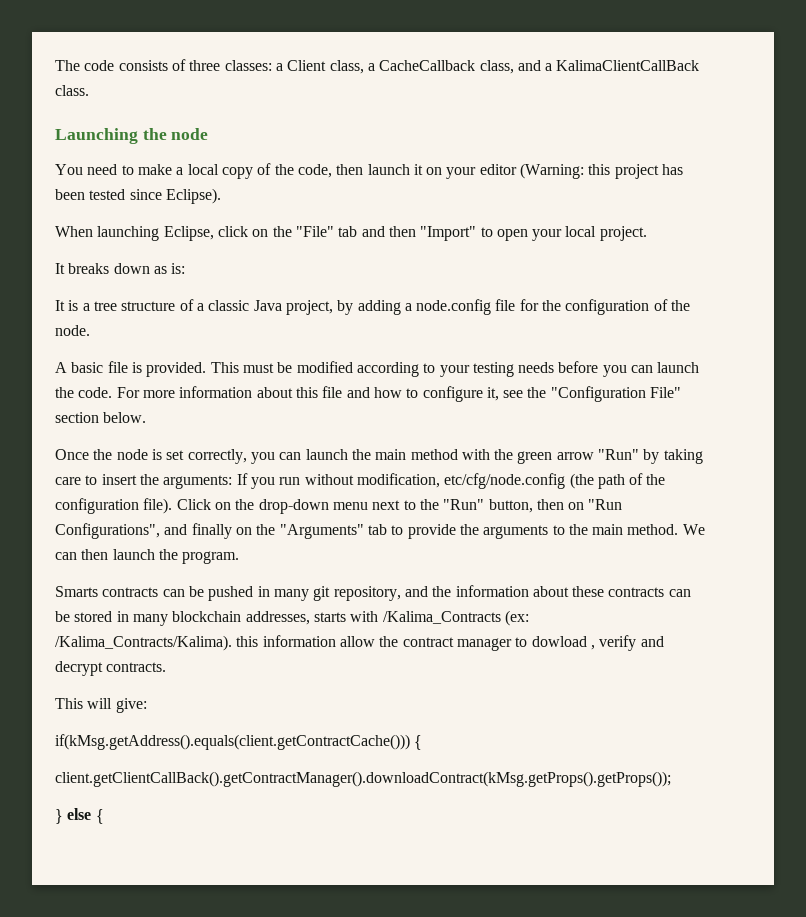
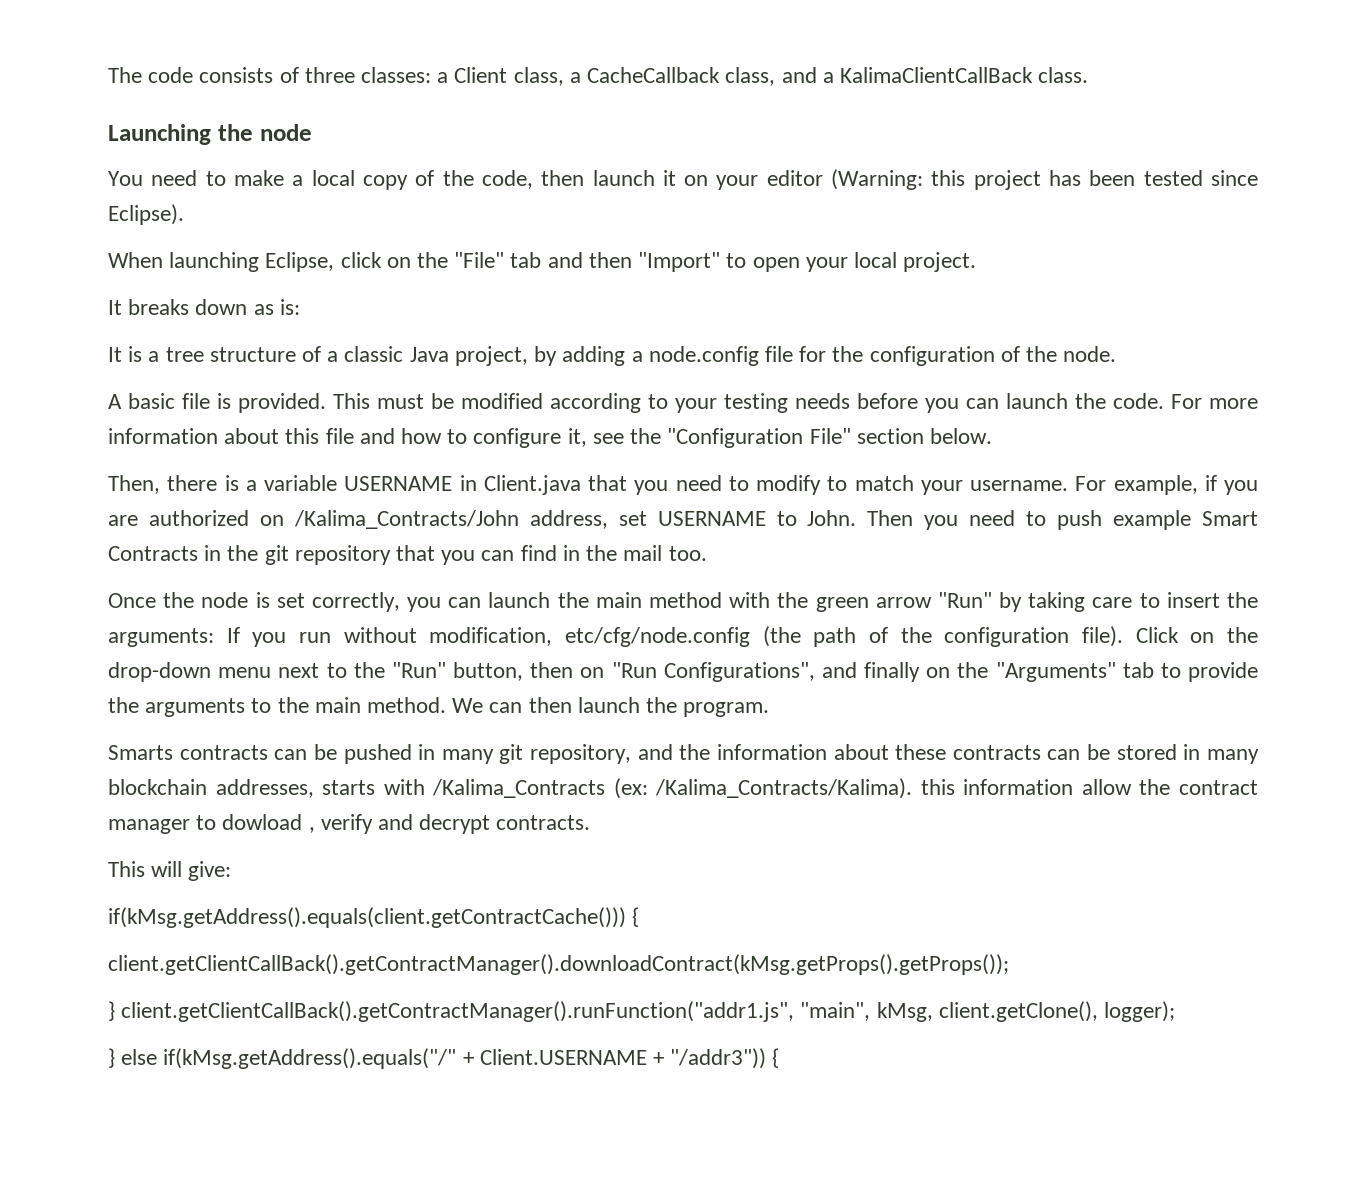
+ Then, there is a variable USERNAME in Client.java that you need to modify to match your username. For example, if you are authorized on /Kalima_Contracts/John address, set USERNAME to John. Then you need to push example Smart Contracts in the git repository that you can find in the mail too.
- } else {
+ } client.getClientCallBack().getContractManager().runFunction("addr1.js", "main", kMsg, client.getClone(), logger);
+ } else if(kMsg.getAddress().equals("/" + Client.USERNAME + "/addr3")) {

